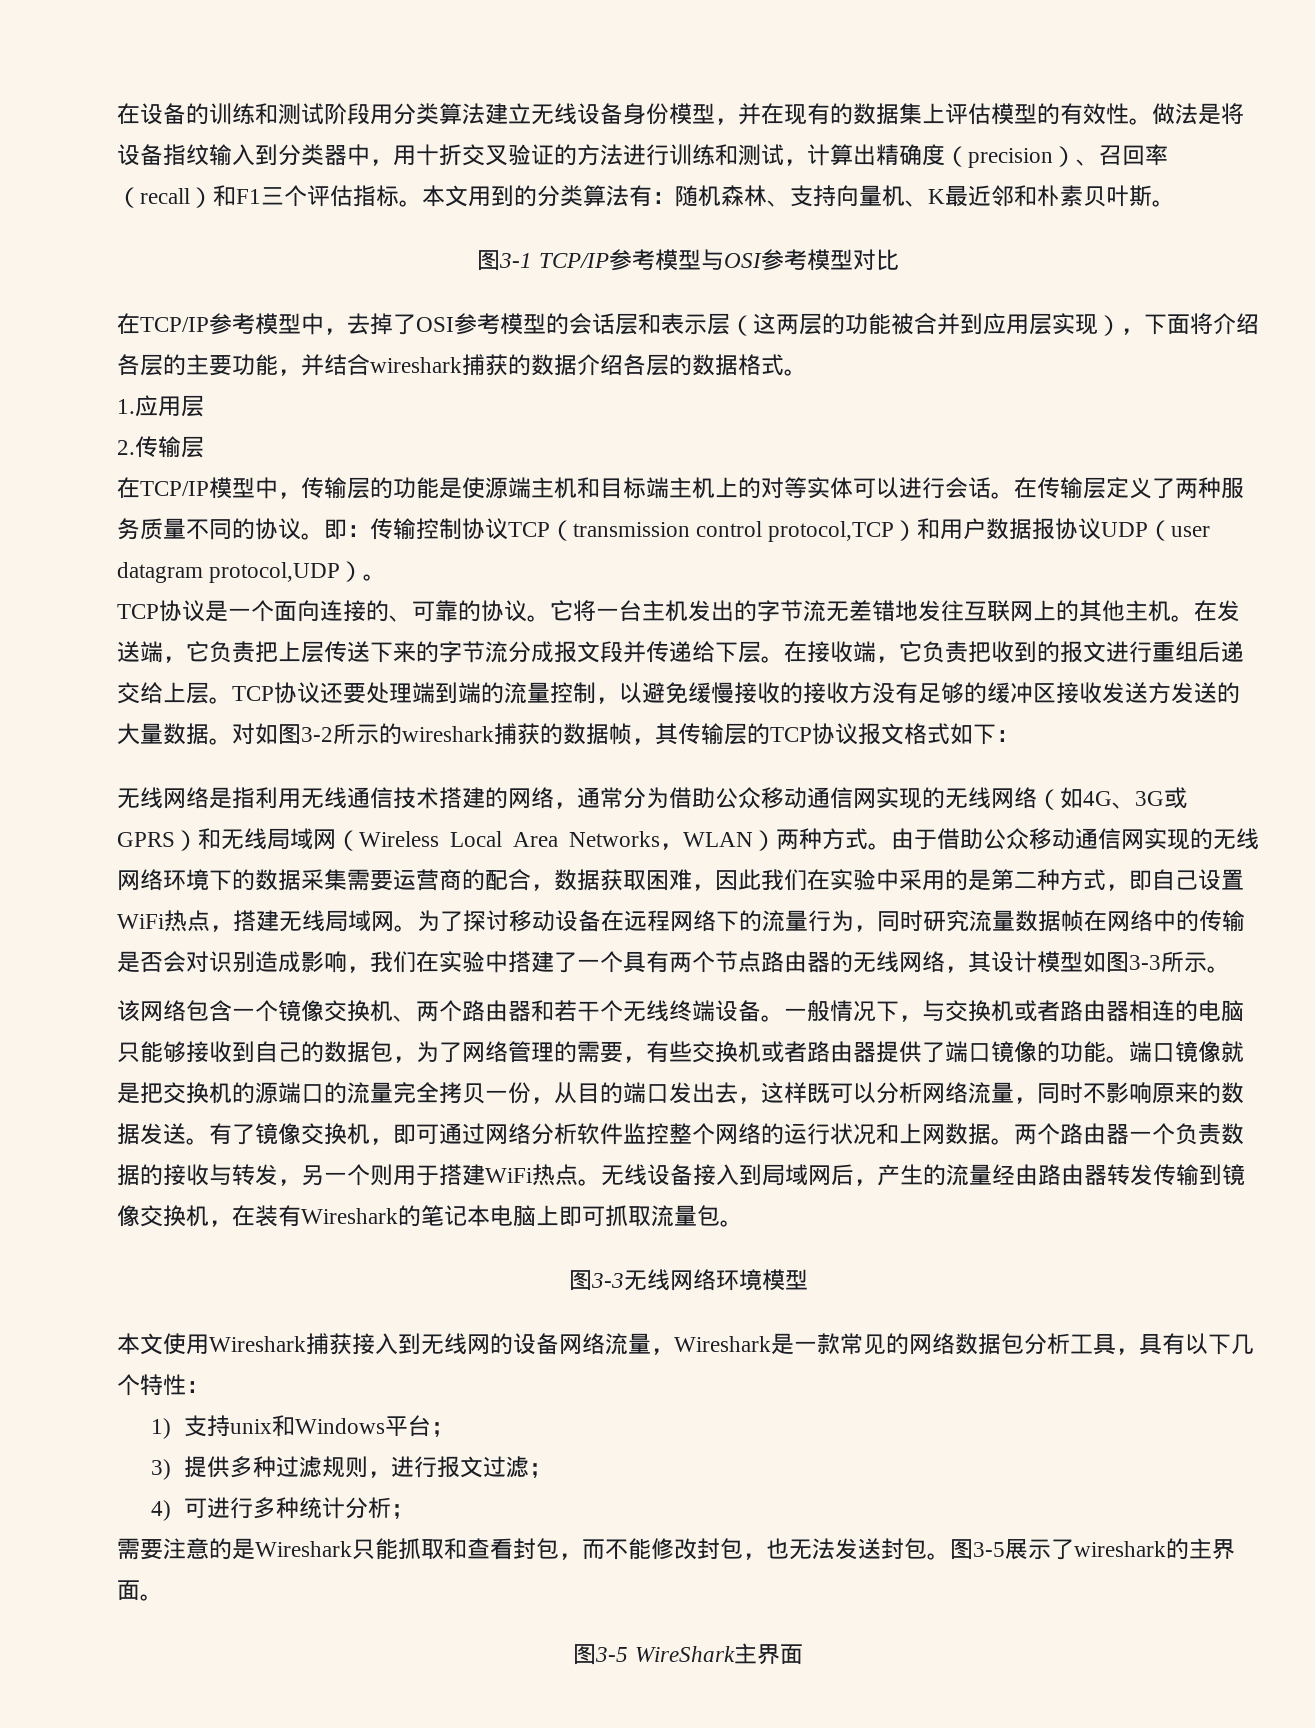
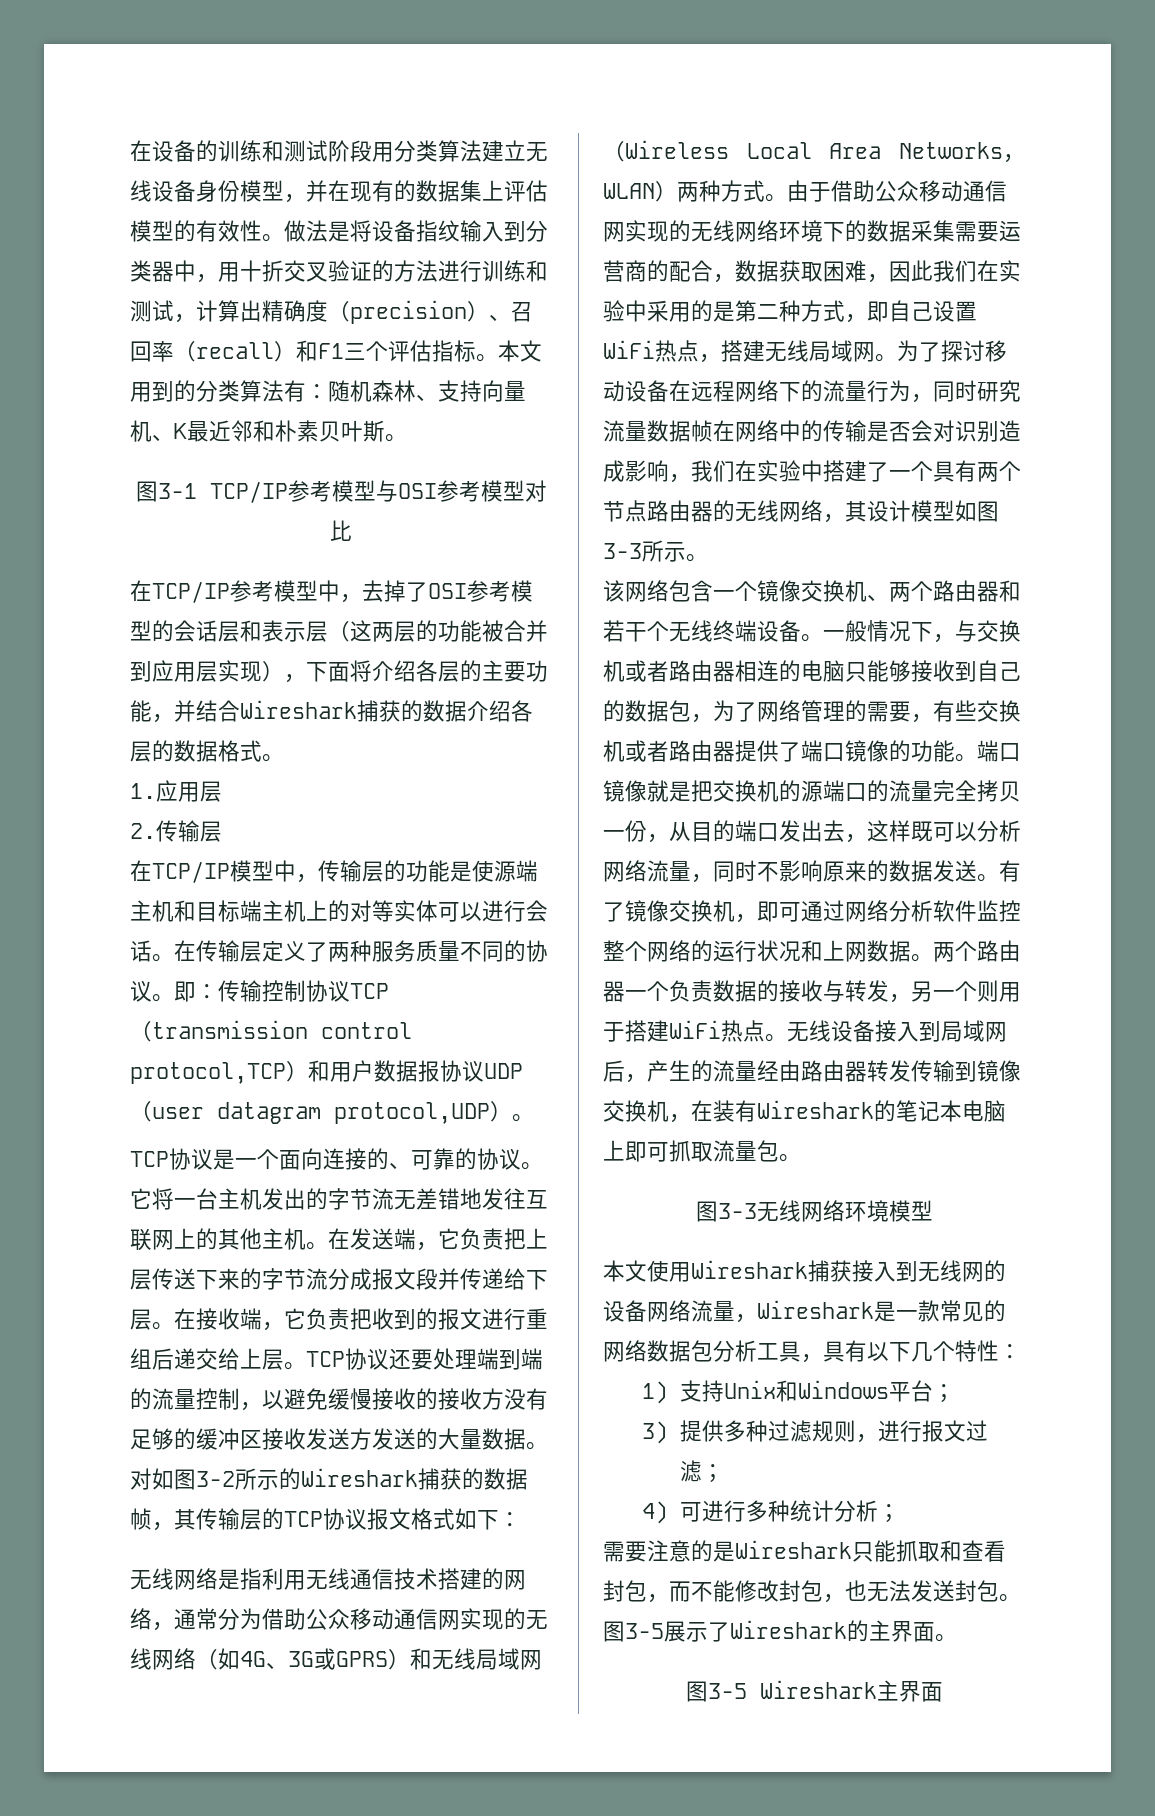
- 在TCP/IP参考模型中，去掉了OSI参考模型的会话层和表示层（这两层的功能被合并到应用层实现），下面将介绍各层的主要功能，并结合wireshark捕获的数据介绍各层的数据格式。
+ 在TCP/IP参考模型中，去掉了OSI参考模型的会话层和表示层（这两层的功能被合并到应用层实现），下面将介绍各层的主要功能，并结合Wireshark捕获的数据介绍各层的数据格式。
- 对如图3-2所示的wireshark捕获的数据帧，其传输层的TCP协议报文格式如下：
+ 对如图3-2所示的Wireshark捕获的数据帧，其传输层的TCP协议报文格式如下：
- 1)支持unix和Windows平台；
+ 1)支持Unix和Windows平台；
- 图3-5展示了wireshark的主界面。
+ 图3-5展示了Wireshark的主界面。
- 图3-5 WireShark主界面
+ 图3-5 Wireshark主界面

